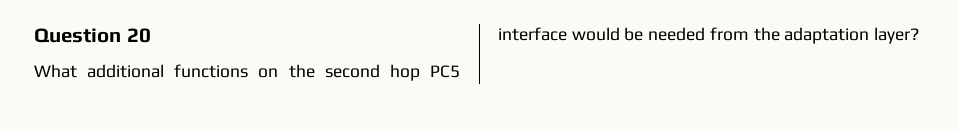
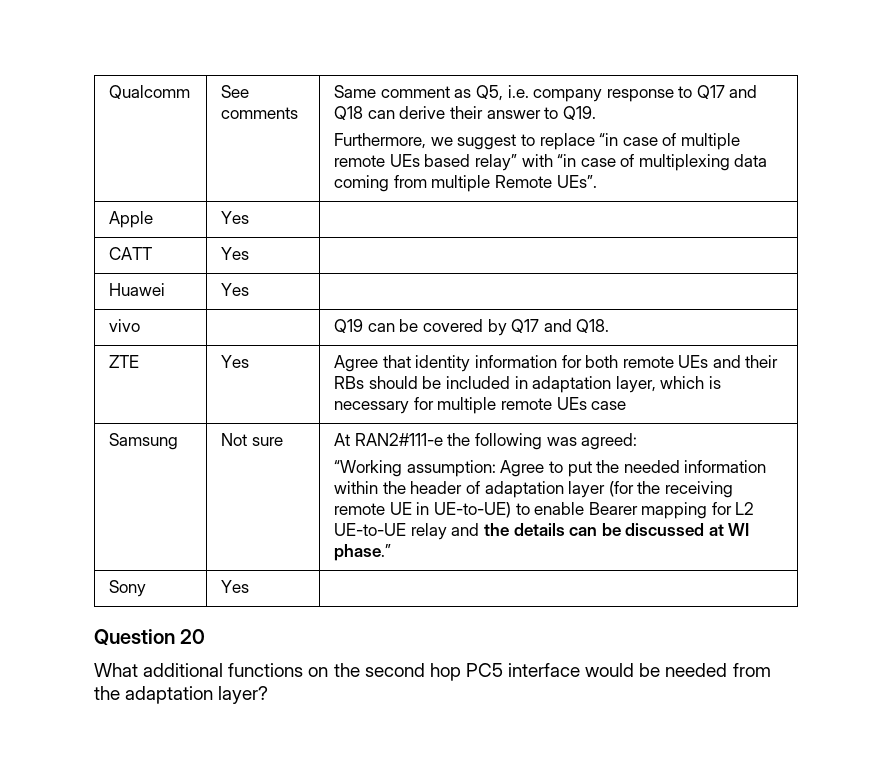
+ Qualcomm | See comments | Same comment as Q5, i.e. company response to Q17 and Q18 can derive their answer to Q19.
+ Furthermore, we suggest to replace “in case of multiple remote UEs based relay” with “in case of multiplexing data coming from multiple Remote UEs”.
+ Apple | Yes |
+ CATT | Yes |
+ Huawei | Yes |
+ vivo | | Q19 can be covered by Q17 and Q18.
+ ZTE | Yes | Agree that identity information for both remote UEs and their RBs should be included in adaptation layer, which is necessary for multiple remote UEs case
+ Samsung | Not sure | At RAN2#111-e the following was agreed:
+ “Working assumption: Agree to put the needed information within the header of adaptation layer (for the receiving remote UE in UE-to-UE) to enable Bearer mapping for L2 UE-to-UE relay and the details can be discussed at WI phase.”
+ Sony | Yes |

